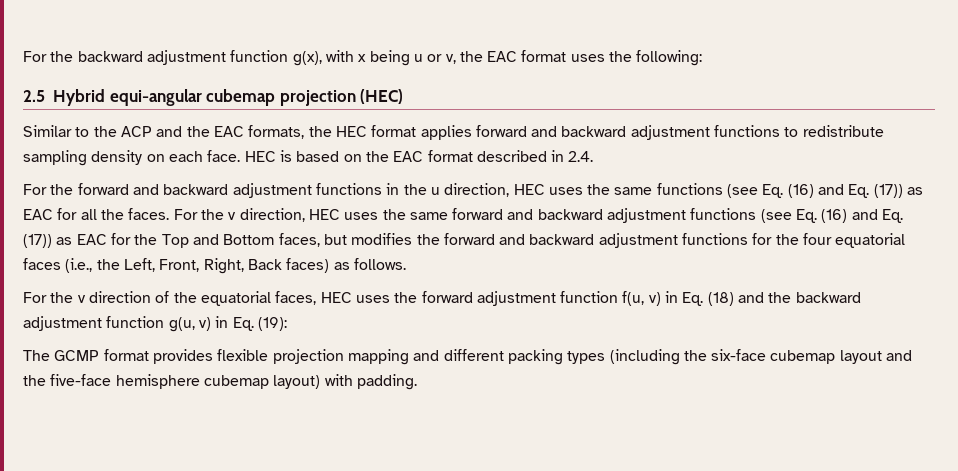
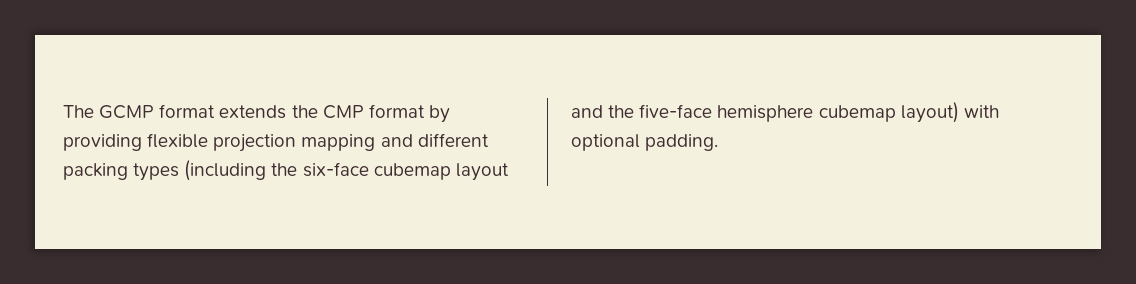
- For the backward adjustment function g(x), with x being u or v, the EAC format uses the following:
- 2.5 Hybrid equi-angular cubemap projection (HEC)
- Similar to the ACP and the EAC formats, the HEC format applies forward and backward adjustment functions to redistribute sampling density on each face. HEC is based on the EAC format described in 2.4.
- For the forward and backward adjustment functions in the u direction, HEC uses the same functions (see Eq. (16) and Eq. (17)) as EAC for all the faces. For the v direction, HEC uses the same forward and backward adjustment functions (see Eq. (16) and Eq. (17)) as EAC for the Top and Bottom faces, but modifies the forward and backward adjustment functions for the four equatorial faces (i.e., the Left, Front, Right, Back faces) as follows.
- For the v direction of the equatorial faces, HEC uses the forward adjustment function f(u, v) in Eq. (18) and the backward adjustment function g(u, v) in Eq. (19):
- The GCMP format provides flexible projection mapping and different packing types (including the six-face cubemap layout and the five-face hemisphere cubemap layout) with padding.
+ The GCMP format extends the CMP format by providing flexible projection mapping and different packing types (including the six-face cubemap layout and the five-face hemisphere cubemap layout) with optional padding.

